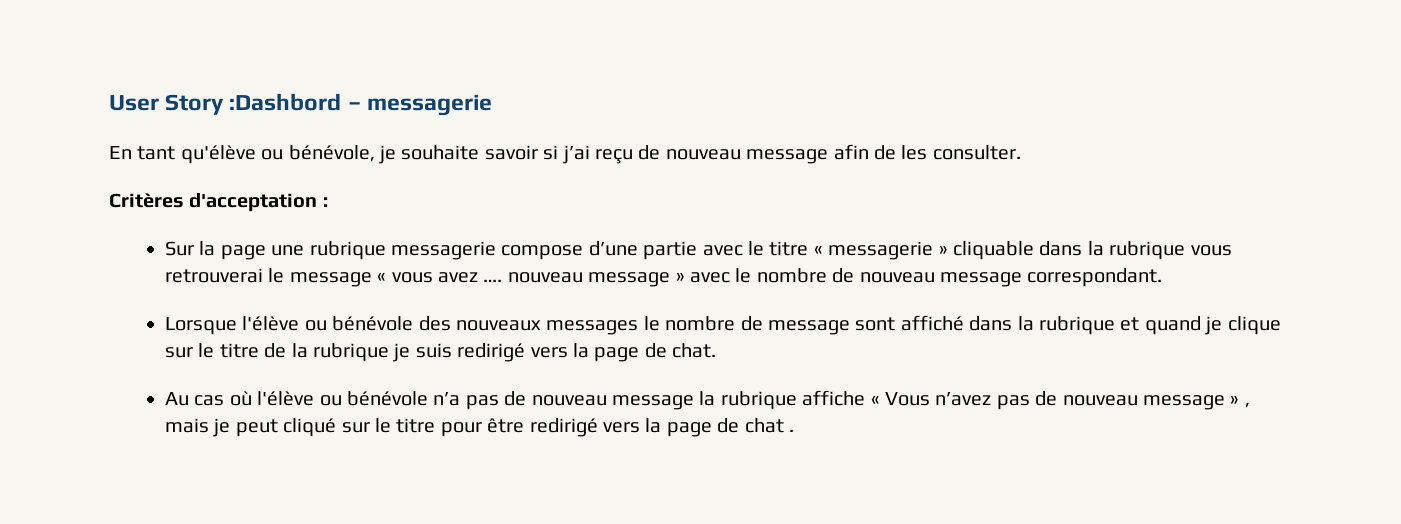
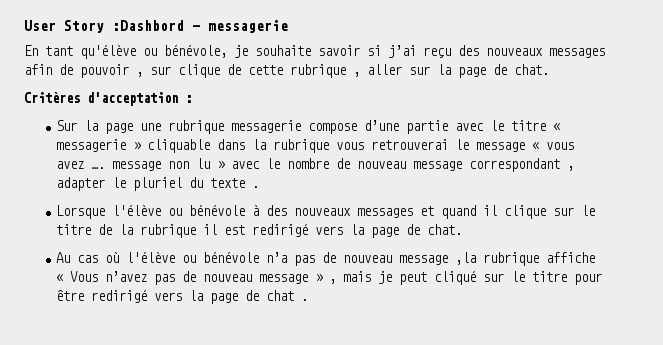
- En tant qu'élève ou bénévole, je souhaite savoir si j’ai reçu de nouveau message afin de les consulter.
+ En tant qu'élève ou bénévole, je souhaite savoir si j’ai reçu des nouveaux messages afin de pouvoir , sur clique de cette rubrique , aller sur la page de chat.
- Sur la page une rubrique messagerie compose d’une partie avec le titre « messagerie » cliquable dans la rubrique vous retrouverai le message « vous avez …. nouveau message » avec le nombre de nouveau message correspondant.
+ Sur la page une rubrique messagerie compose d’une partie avec le titre « messagerie » cliquable dans la rubrique vous retrouverai le message « vous avez …. message non lu » avec le nombre de nouveau message correspondant , adapter le pluriel du texte .
- Lorsque l'élève ou bénévole des nouveaux messages le nombre de message sont affiché dans la rubrique et quand je clique sur le titre de la rubrique je suis redirigé vers la page de chat.
+ Lorsque l'élève ou bénévole à des nouveaux messages et quand il clique sur le titre de la rubrique il est redirigé vers la page de chat.
- Au cas où l'élève ou bénévole n’a pas de nouveau message la rubrique affiche « Vous n’avez pas de nouveau message » , mais je peut cliqué sur le titre pour être redirigé vers la page de chat .
+ Au cas où l'élève ou bénévole n’a pas de nouveau message ,la rubrique affiche « Vous n’avez pas de nouveau message » , mais je peut cliqué sur le titre pour être redirigé vers la page de chat .

